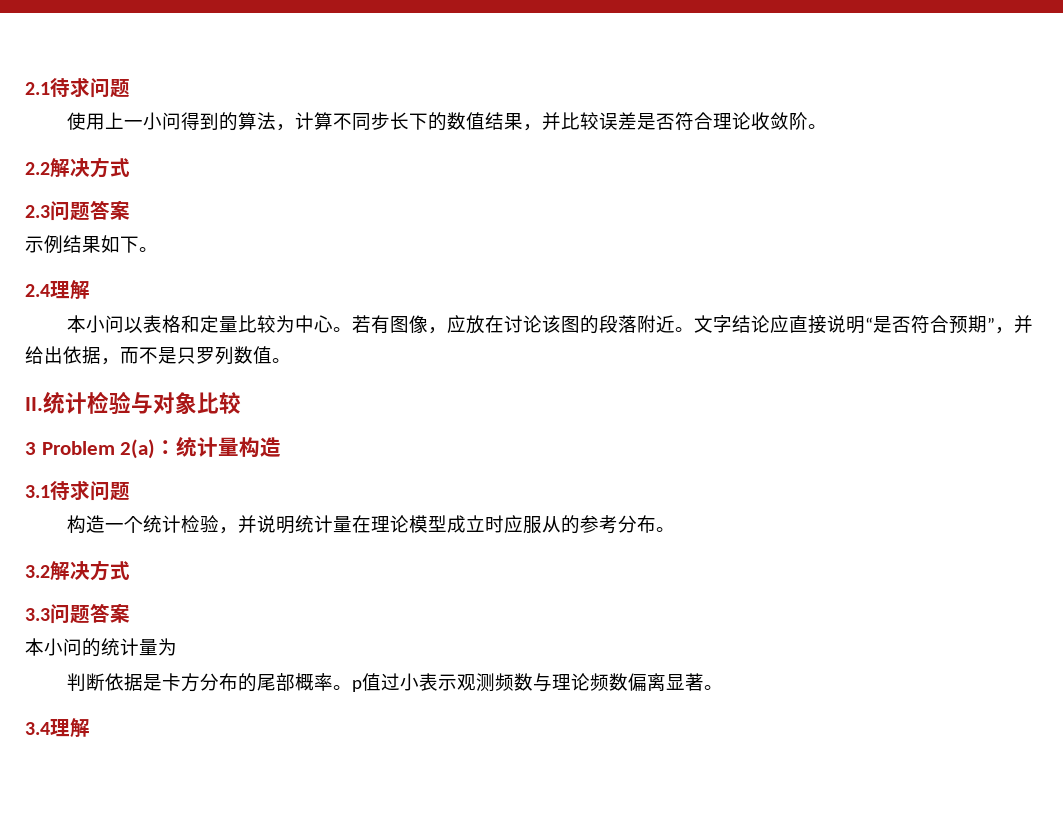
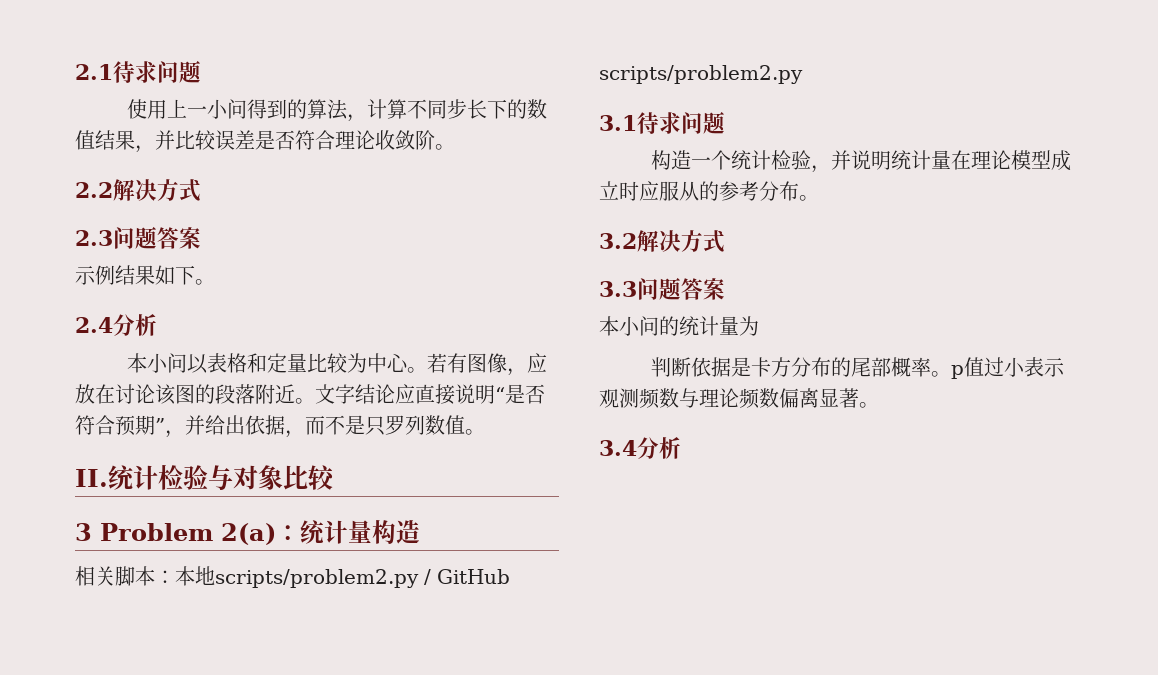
- 2.4理解
+ 2.4分析
+ 相关脚本：本地scripts/problem2.py / GitHub scripts/problem2.py
- 3.4理解
+ 3.4分析

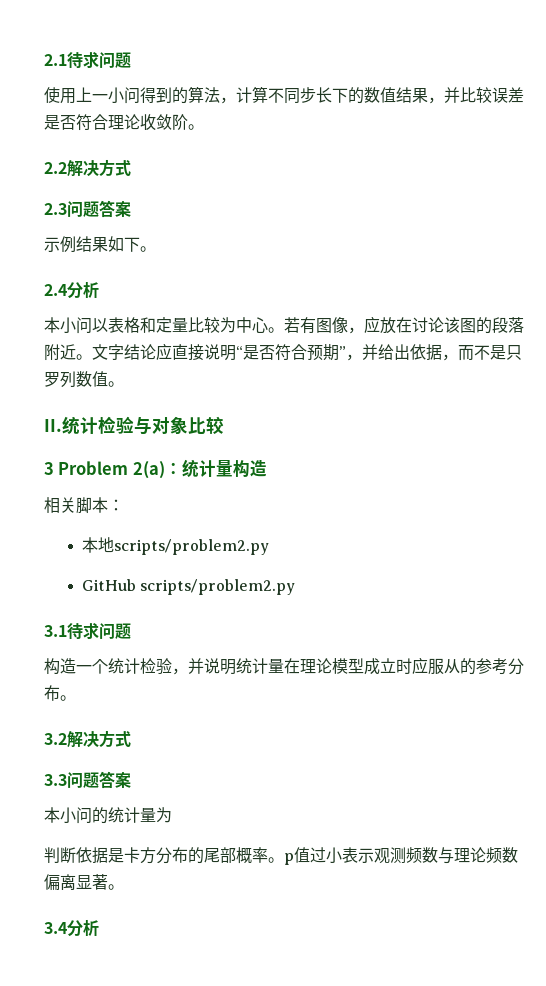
- 相关脚本：本地scripts/problem2.py / GitHub scripts/problem2.py
+ 相关脚本：
+ 本地scripts/problem2.py
+ GitHub scripts/problem2.py

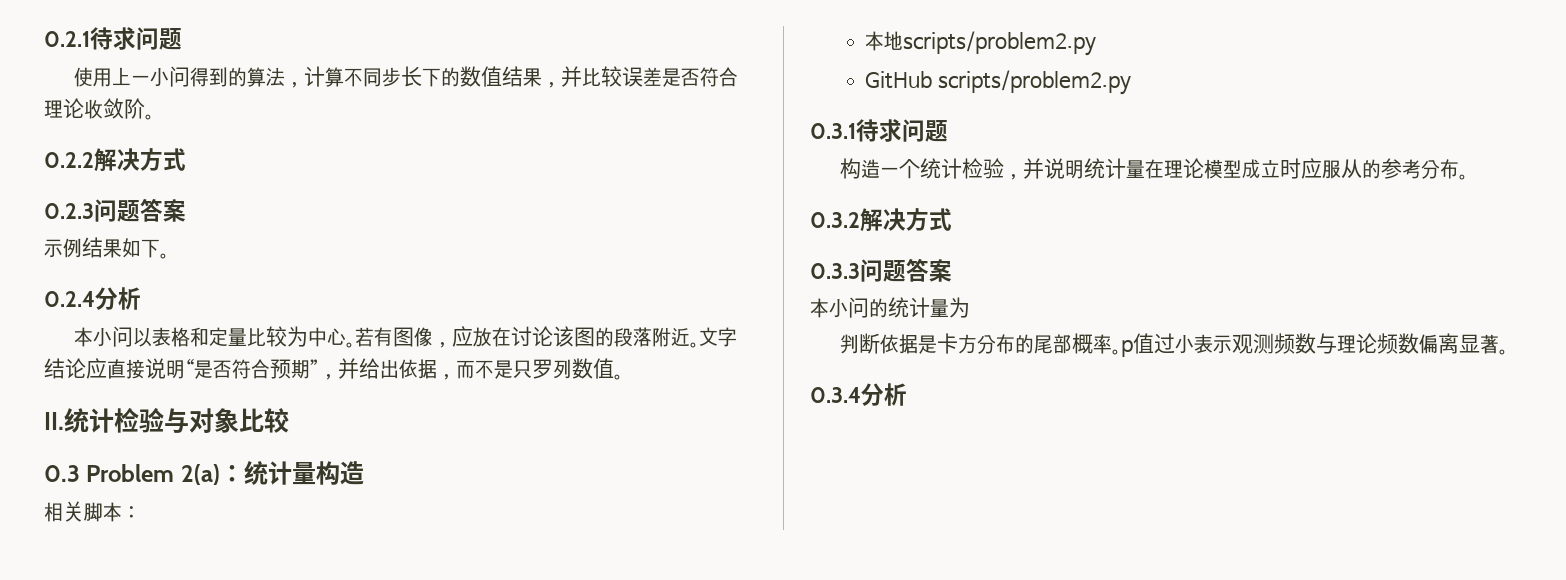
- 2.1待求问题
+ 0.2.1待求问题
- 2.2解决方式
- 2.3问题答案
+ 0.2.2解决方式
+ 0.2.3问题答案
- 2.4分析
+ 0.2.4分析
- 3 Problem 2(a)：统计量构造
+ 0.3 Problem 2(a)：统计量构造
- 3.1待求问题
+ 0.3.1待求问题
- 3.2解决方式
- 3.3问题答案
+ 0.3.2解决方式
+ 0.3.3问题答案
- 3.4分析
+ 0.3.4分析

